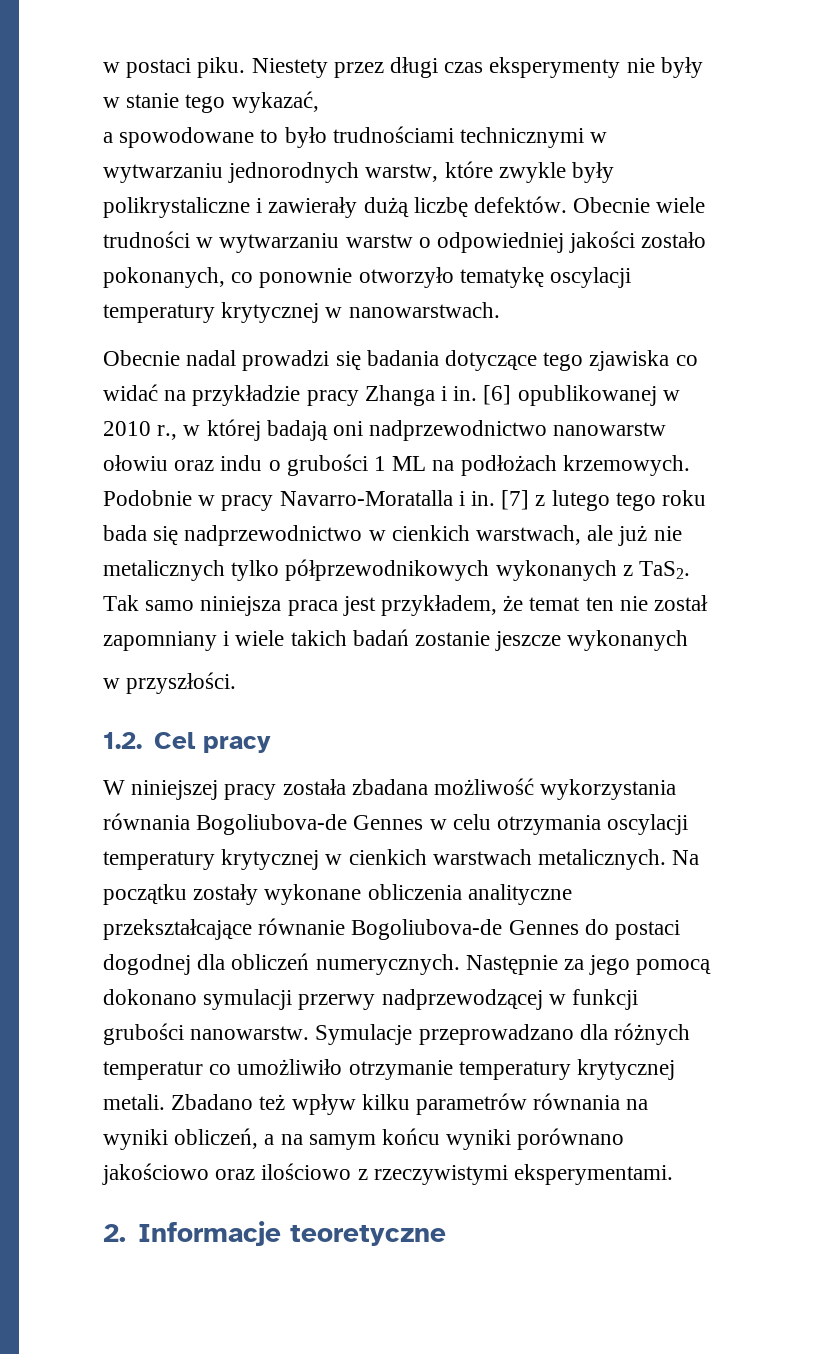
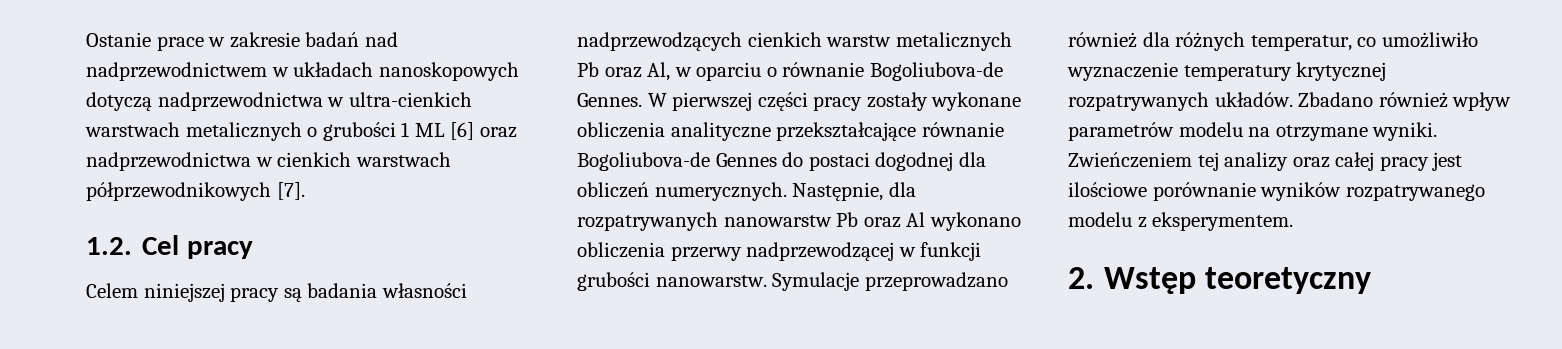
- w postaci piku. Niestety przez długi czas eksperymenty nie były w stanie tego wykazać,
- a spowodowane to było trudnościami technicznymi w wytwarzaniu jednorodnych warstw, które zwykle były polikrystaliczne i zawierały dużą liczbę defektów. Obecnie wiele trudności w wytwarzaniu warstw o odpowiedniej jakości zostało pokonanych, co ponownie otworzyło tematykę oscylacji temperatury krytycznej w nanowarstwach.
- Obecnie nadal prowadzi się badania dotyczące tego zjawiska co widać na przykładzie pracy Zhanga i in. [6] opublikowanej w 2010 r., w której badają oni nadprzewodnictwo nanowarstw ołowiu oraz indu o grubości 1 ML na podłożach krzemowych. Podobnie w pracy Navarro-Moratalla i in. [7] z lutego tego roku bada się nadprzewodnictwo w cienkich warstwach, ale już nie metalicznych tylko półprzewodnikowych wykonanych z TaS2. Tak samo niniejsza praca jest przykładem, że temat ten nie został zapomniany i wiele takich badań zostanie jeszcze wykonanych
- w przyszłości.
+ Ostanie prace w zakresie badań nad nadprzewodnictwem w układach nanoskopowych dotyczą nadprzewodnictwa w ultra-cienkich warstwach metalicznych o grubości 1 ML [6] oraz nadprzewodnictwa w cienkich warstwach półprzewodnikowych [7].
- W niniejszej pracy została zbadana możliwość wykorzystania równania Bogoliubova-de Gennes w celu otrzymania oscylacji temperatury krytycznej w cienkich warstwach metalicznych. Na początku zostały wykonane obliczenia analityczne przekształcające równanie Bogoliubova-de Gennes do postaci dogodnej dla obliczeń numerycznych.
+ Celem niniejszej pracy są badania własności nadprzewodzących cienkich warstw metalicznych Pb oraz Al, w oparciu o równanie Bogoliubova-de Gennes. W pierwszej części pracy zostały wykonane obliczenia analityczne przekształcające równanie Bogoliubova-de Gennes do postaci dogodnej dla obliczeń numerycznych.
- Następnie za jego pomocą dokonano symulacji przerwy nadprzewodzącej w funkcji grubości nanowarstw.
+ Następnie, dla rozpatrywanych nanowarstw Pb oraz Al wykonano obliczenia przerwy nadprzewodzącej w funkcji grubości nanowarstw.
- Symulacje przeprowadzano dla różnych temperatur co umożliwiło otrzymanie temperatury krytycznej metali. Zbadano też wpływ kilku parametrów równania na wyniki obliczeń, a na samym końcu wyniki porównano jakościowo oraz ilościowo z rzeczywistymi eksperymentami.
+ Symulacje przeprowadzano również dla różnych temperatur, co umożliwiło wyznaczenie temperatury krytycznej rozpatrywanych układów. Zbadano również wpływ parametrów modelu na otrzymane wyniki. Zwieńczeniem tej analizy oraz całej pracy jest ilościowe porównanie wyników rozpatrywanego modelu z eksperymentem.
- 2. Informacje teoretyczne
+ 2. Wstęp teoretyczny

